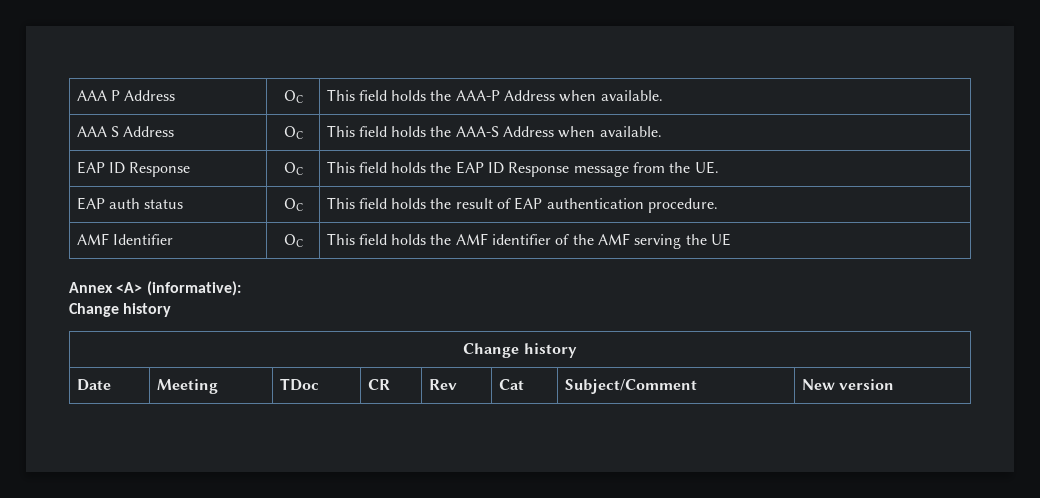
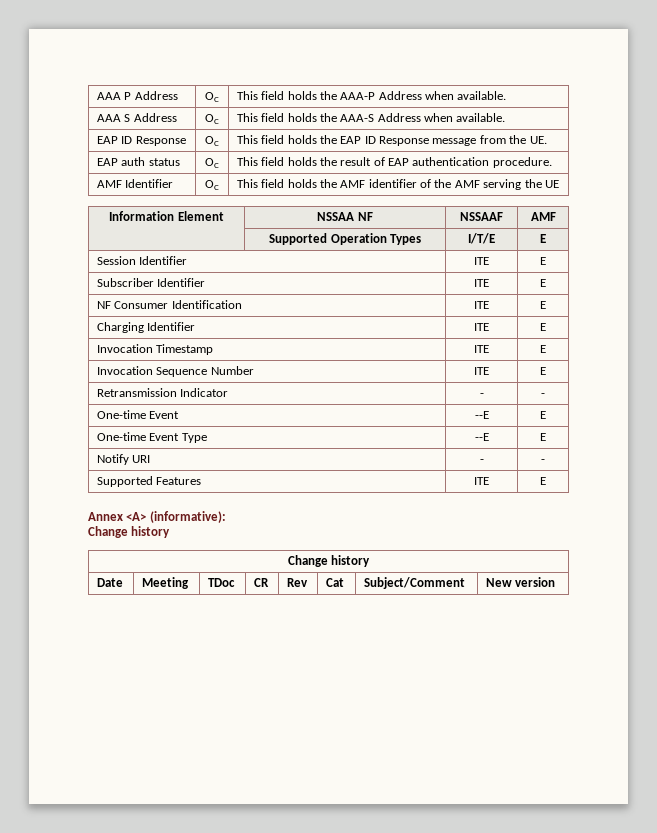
+ Information Element | NSSAA NF | NSSAAF | AMF
+ | Supported Operation Types | I/T/E | E
+ Session Identifier | ITE | E
+ Subscriber Identifier | ITE | E
+ NF Consumer Identification | ITE | E
+ Charging Identifier | ITE | E
+ Invocation Timestamp | ITE | E
+ Invocation Sequence Number | ITE | E
+ Retransmission Indicator | - | -
+ One-time Event | --E | E
+ One-time Event Type | --E | E
+ Notify URI | - | -
+ Supported Features | ITE | E

